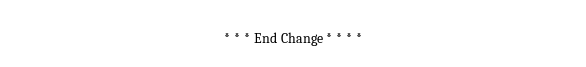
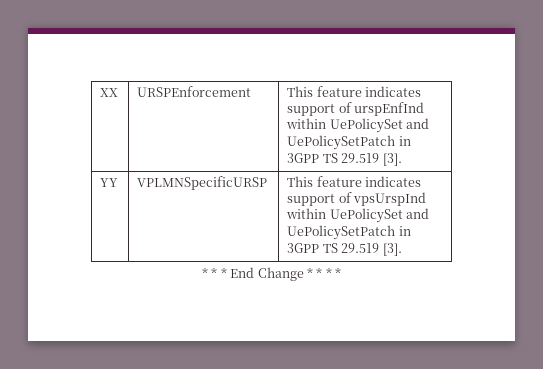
+ XX | URSPEnforcement | This feature indicates support of urspEnfInd within UePolicySet and UePolicySetPatch in 3GPP TS 29.519 [3].
+ YY | VPLMNSpecificURSP | This feature indicates support of vpsUrspInd within UePolicySet and UePolicySetPatch in 3GPP TS 29.519 [3].

